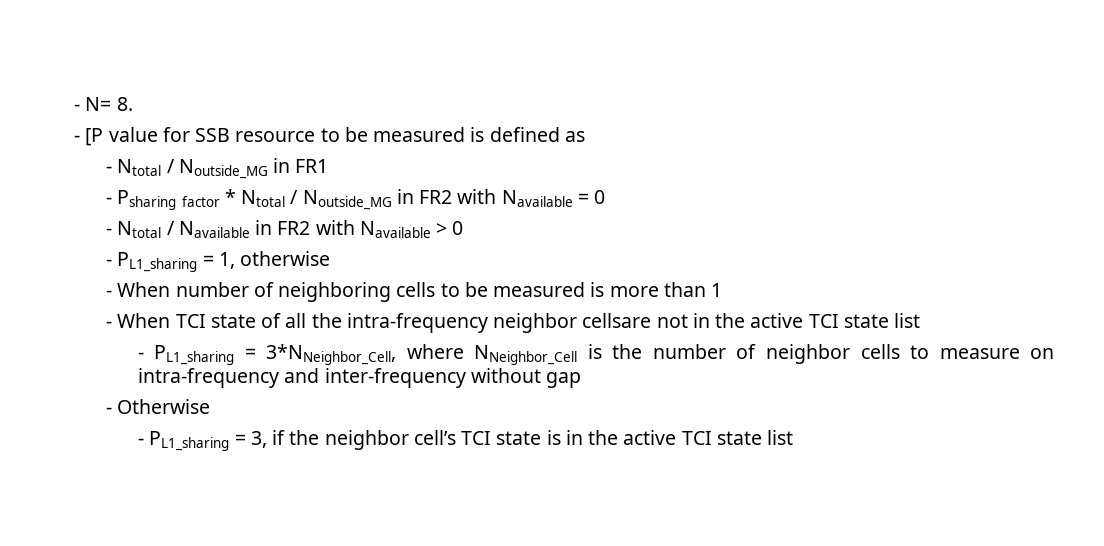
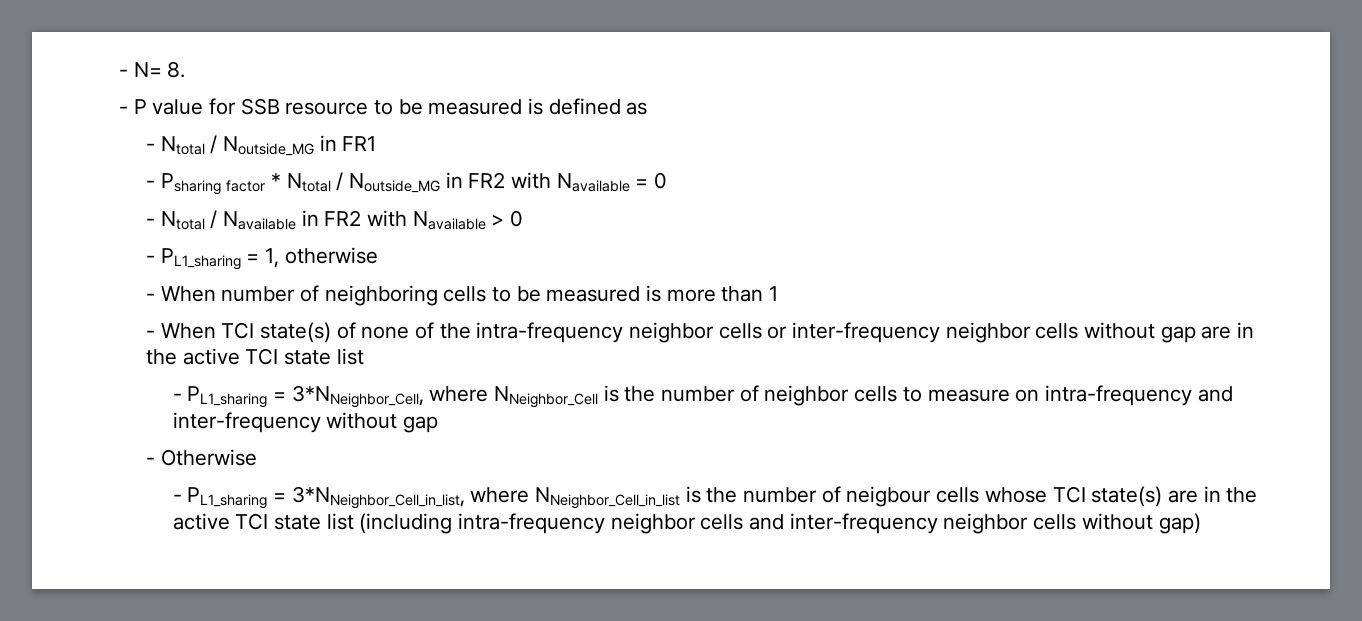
- - [P value for SSB resource to be measured is defined as
+ - P value for SSB resource to be measured is defined as
- - When TCI state of all the intra-frequency neighbor cellsare not in the active TCI state list
+ - When TCI state(s) of none of the intra-frequency neighbor cells or inter-frequency neighbor cells without gap are in the active TCI state list
- - PL1_sharing = 3, if the neighbor cell’s TCI state is in the active TCI state list
+ - PL1_sharing = 3*NNeighbor_Cell_in_list, where NNeighbor_Cell_in_list is the number of neigbour cells whose TCI state(s) are in the active TCI state list (including intra-frequency neighbor cells and inter-frequency neighbor cells without gap)

